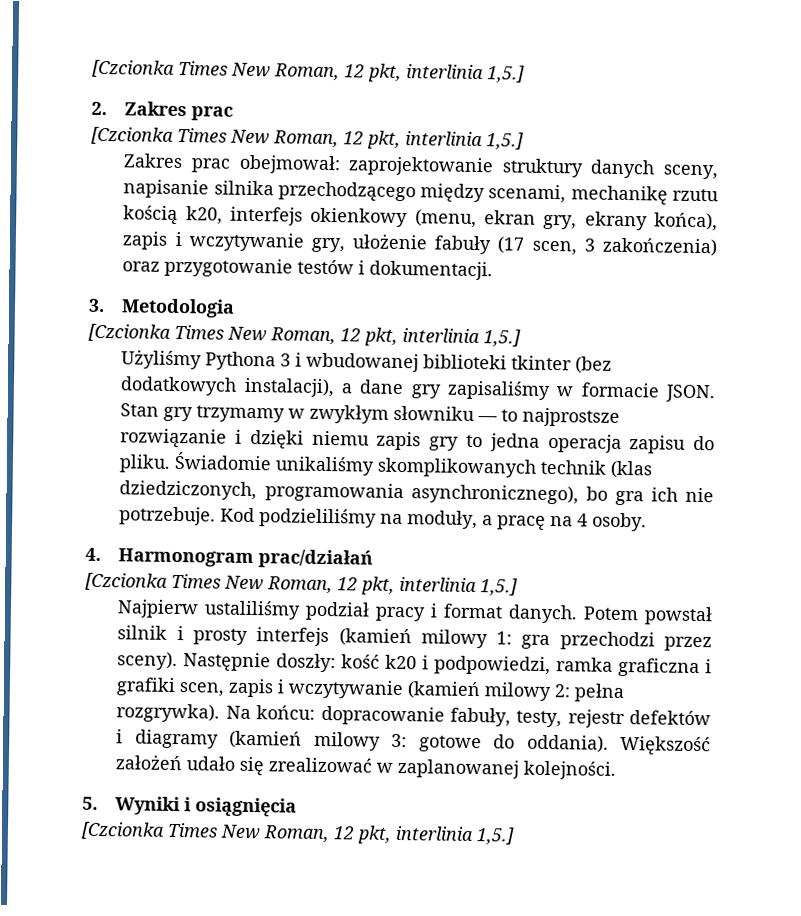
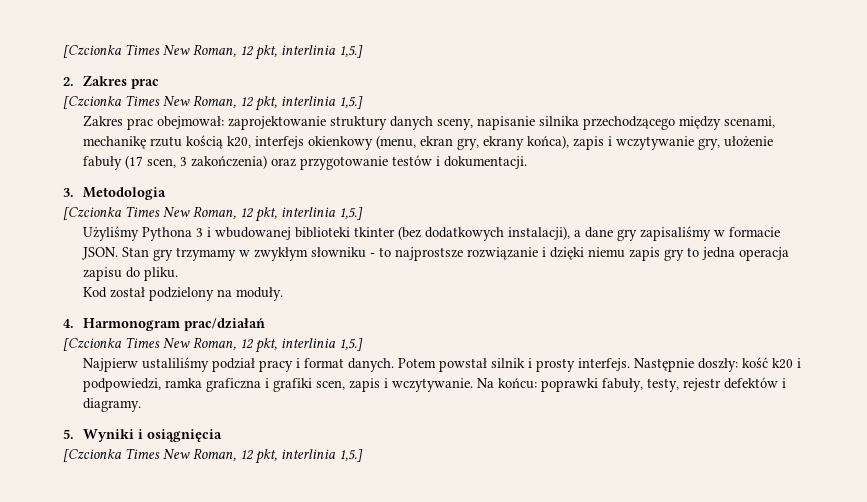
- Stan gry trzymamy w zwykłym słowniku — to najprostsze rozwiązanie i dzięki niemu zapis gry to jedna operacja zapisu do pliku. Świadomie unikaliśmy skomplikowanych technik (klas dziedziczonych, programowania asynchronicznego), bo gra ich nie potrzebuje. Kod podzieliliśmy na moduły, a pracę na 4 osoby.
+ Stan gry trzymamy w zwykłym słowniku - to najprostsze rozwiązanie i dzięki niemu zapis gry to jedna operacja zapisu do pliku.
+ Kod został podzielony na moduły.
- Potem powstał silnik i prosty interfejs (kamień milowy 1: gra przechodzi przez sceny).
+ Potem powstał silnik i prosty interfejs.
- Następnie doszły: kość k20 i podpowiedzi, ramka graficzna i grafiki scen, zapis i wczytywanie (kamień milowy 2: pełna rozgrywka).
+ Następnie doszły: kość k20 i podpowiedzi, ramka graficzna i grafiki scen, zapis i wczytywanie.
- Na końcu: dopracowanie fabuły, testy, rejestr defektów i diagramy (kamień milowy 3: gotowe do oddania). Większość założeń udało się zrealizować w zaplanowanej kolejności.
+ Na końcu: poprawki fabuły, testy, rejestr defektów i diagramy.

